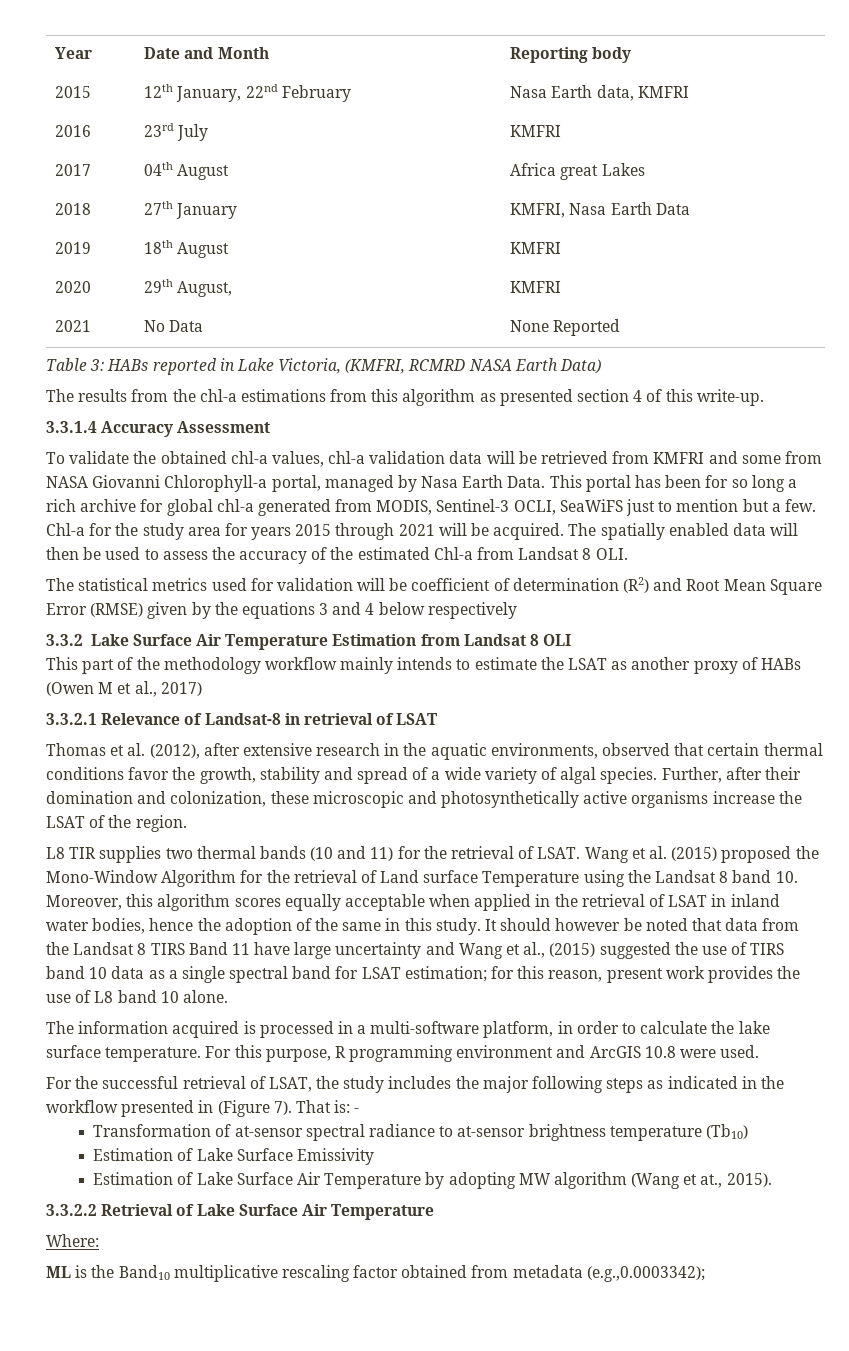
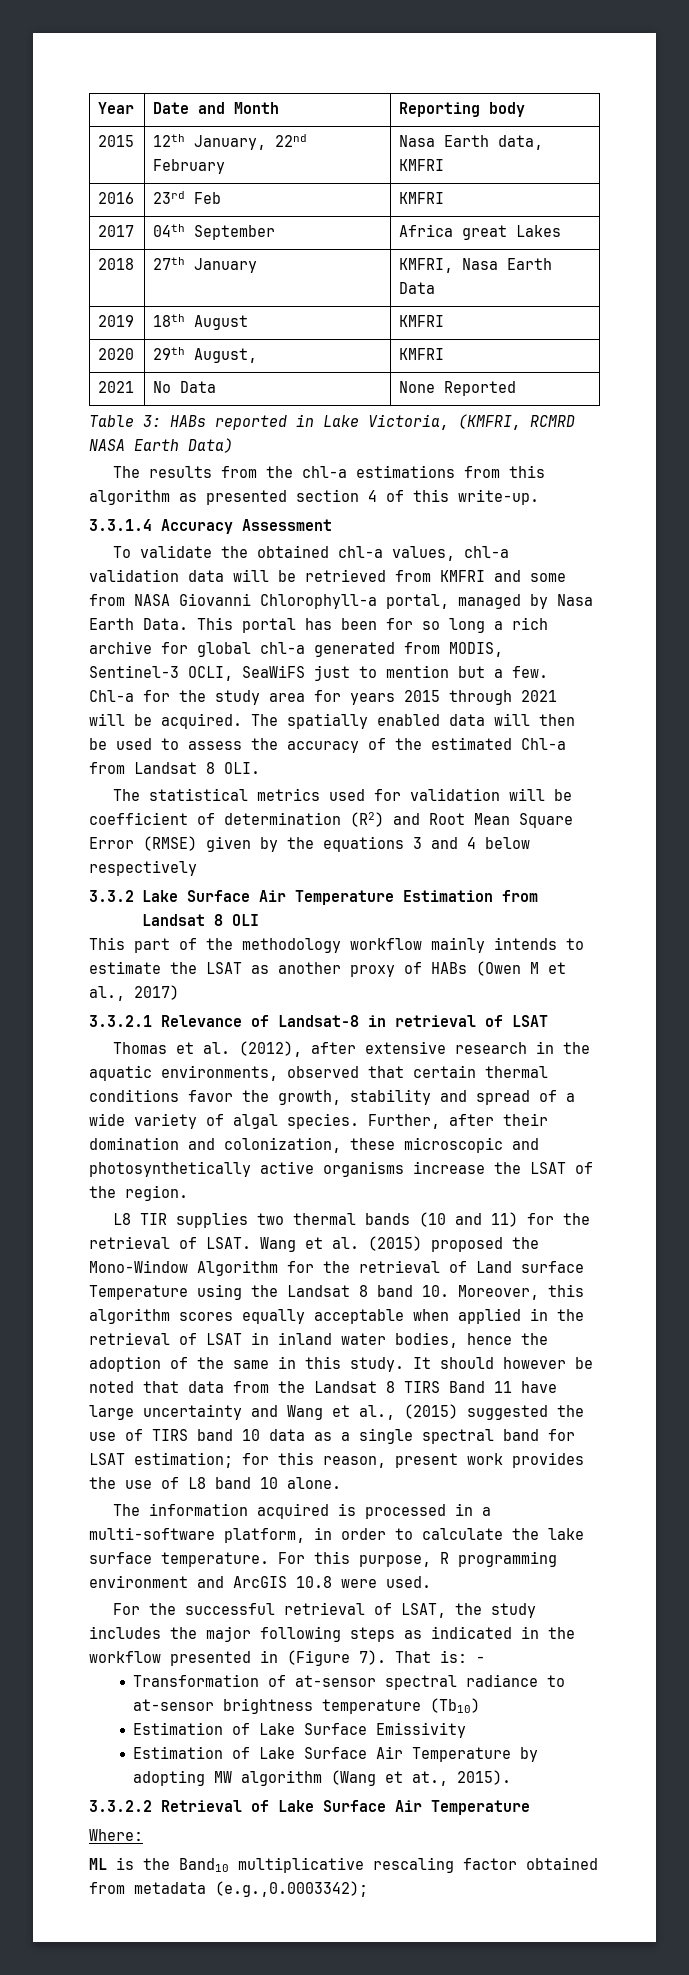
- 2016 | 23rd July | KMFRI
+ 2016 | 23rd Feb | KMFRI
- 2017 | 04th August | Africa great Lakes
+ 2017 | 04th September | Africa great Lakes

